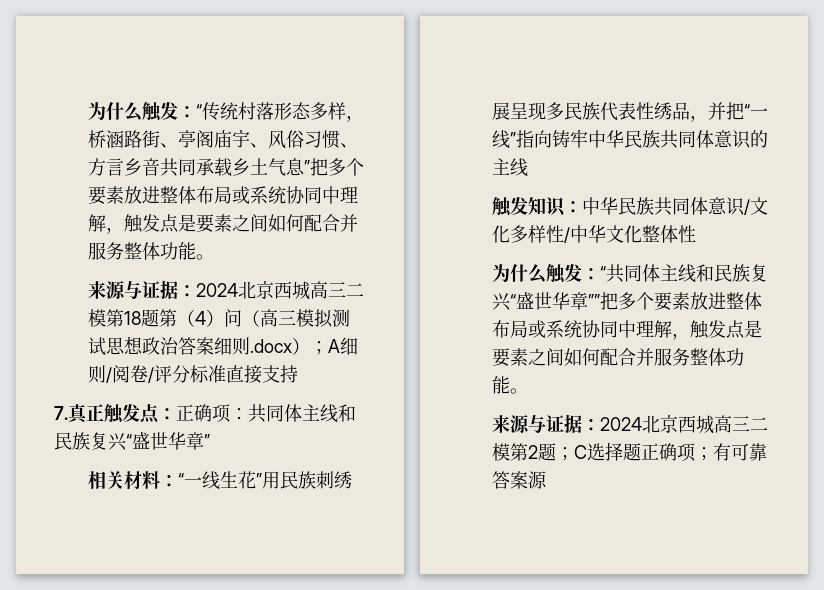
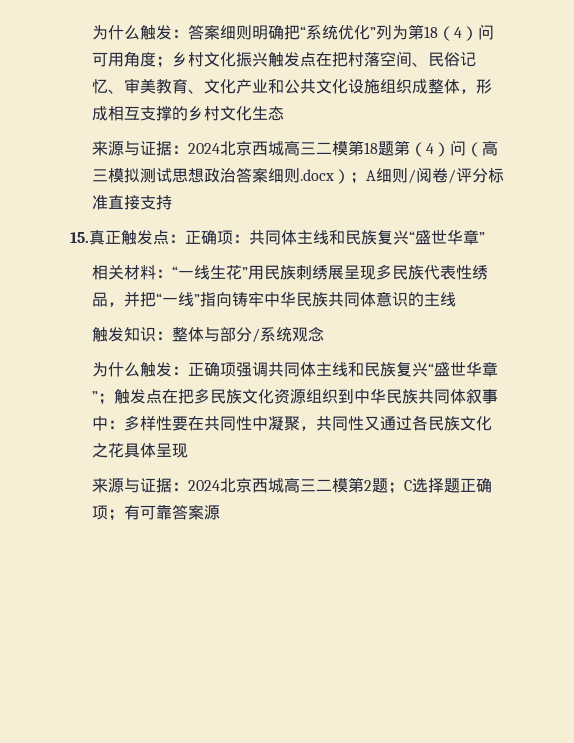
- 为什么触发：“传统村落形态多样，桥涵路街、亭阁庙宇、风俗习惯、方言乡音共同承载乡土气息”把多个要素放进整体布局或系统协同中理解，触发点是要素之间如何配合并服务整体功能。
+ 为什么触发：答案细则明确把“系统优化”列为第18（4）问可用角度；乡村文化振兴触发点在把村落空间、民俗记忆、审美教育、文化产业和公共文化设施组织成整体，形成相互支撑的乡村文化生态
- 7.真正触发点：正确项：共同体主线和民族复兴“盛世华章”
+ 15.真正触发点：正确项：共同体主线和民族复兴“盛世华章”
- 触发知识：中华民族共同体意识/文化多样性/中华文化整体性
- 为什么触发：“共同体主线和民族复兴“盛世华章””把多个要素放进整体布局或系统协同中理解，触发点是要素之间如何配合并服务整体功能。
+ 触发知识：整体与部分/系统观念
+ 为什么触发：正确项强调共同体主线和民族复兴“盛世华章”；触发点在把多民族文化资源组织到中华民族共同体叙事中：多样性要在共同性中凝聚，共同性又通过各民族文化之花具体呈现

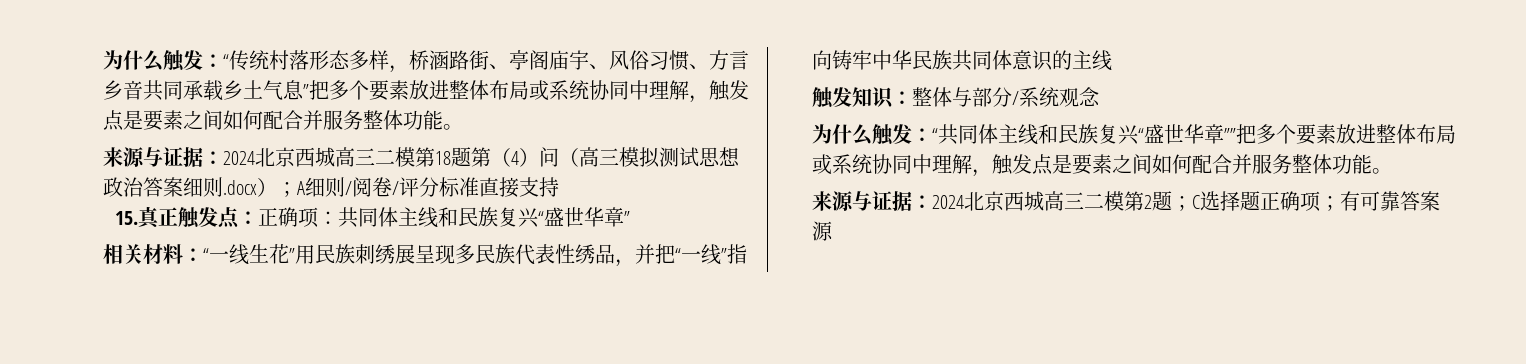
- 为什么触发：答案细则明确把“系统优化”列为第18（4）问可用角度；乡村文化振兴触发点在把村落空间、民俗记忆、审美教育、文化产业和公共文化设施组织成整体，形成相互支撑的乡村文化生态
+ 为什么触发：“传统村落形态多样，桥涵路街、亭阁庙宇、风俗习惯、方言乡音共同承载乡土气息”把多个要素放进整体布局或系统协同中理解，触发点是要素之间如何配合并服务整体功能。
- 为什么触发：正确项强调共同体主线和民族复兴“盛世华章”；触发点在把多民族文化资源组织到中华民族共同体叙事中：多样性要在共同性中凝聚，共同性又通过各民族文化之花具体呈现
+ 为什么触发：“共同体主线和民族复兴“盛世华章””把多个要素放进整体布局或系统协同中理解，触发点是要素之间如何配合并服务整体功能。

